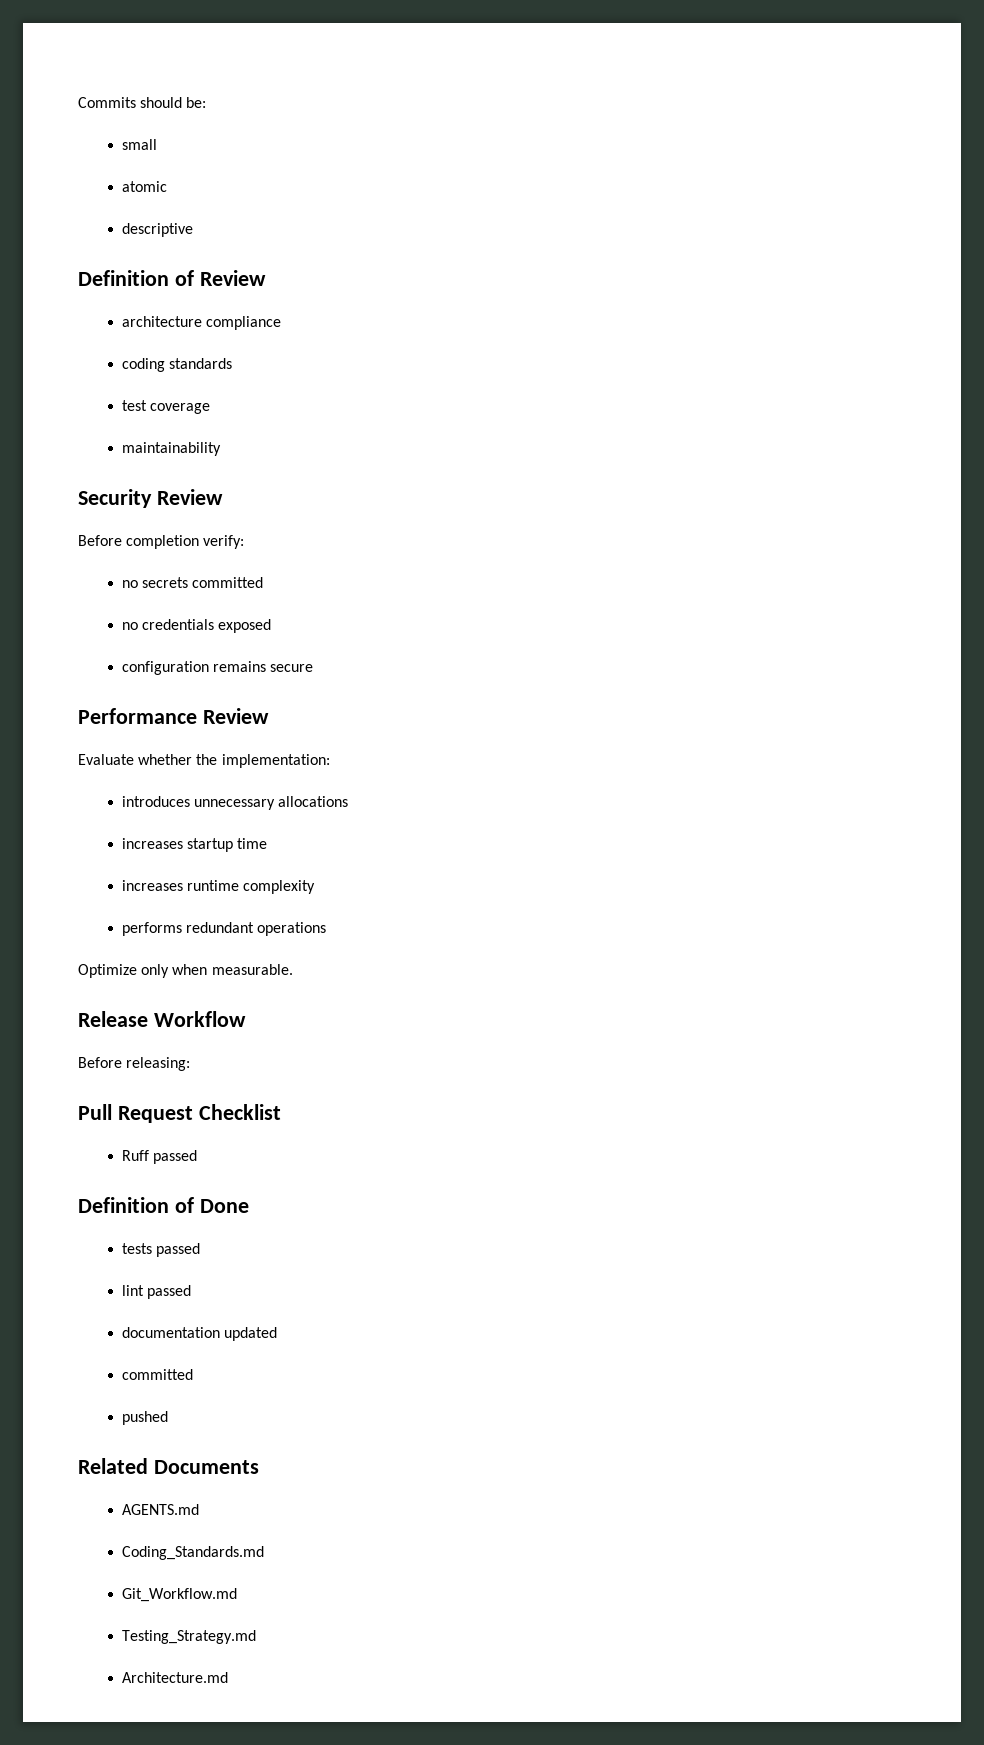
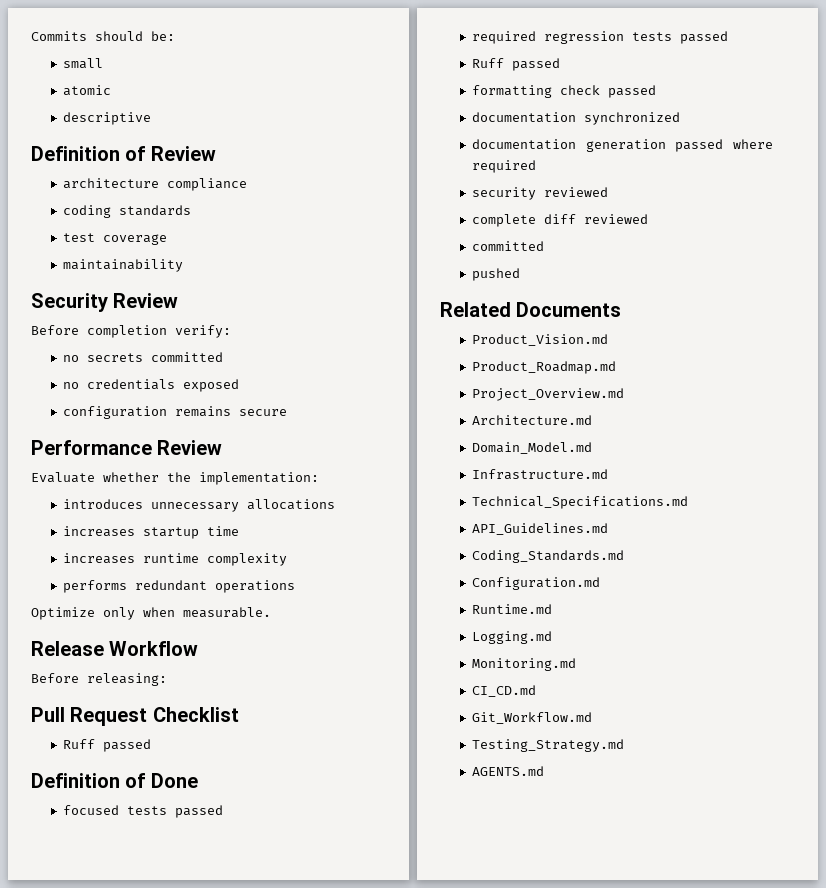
- tests passed
- lint passed
- documentation updated
+ focused tests passed
+ required regression tests passed
+ Ruff passed
+ formatting check passed
+ documentation synchronized
+ documentation generation passed where required
+ security reviewed
+ complete diff reviewed
  committed
  pushed
  Related Documents
- AGENTS.md
+ Product_Vision.md
+ Product_Roadmap.md
+ Project_Overview.md
+ Architecture.md
+ Domain_Model.md
+ Infrastructure.md
+ Technical_Specifications.md
+ API_Guidelines.md
  Coding_Standards.md
+ Configuration.md
+ Runtime.md
+ Logging.md
+ Monitoring.md
+ CI_CD.md
- Architecture.md
+ AGENTS.md

